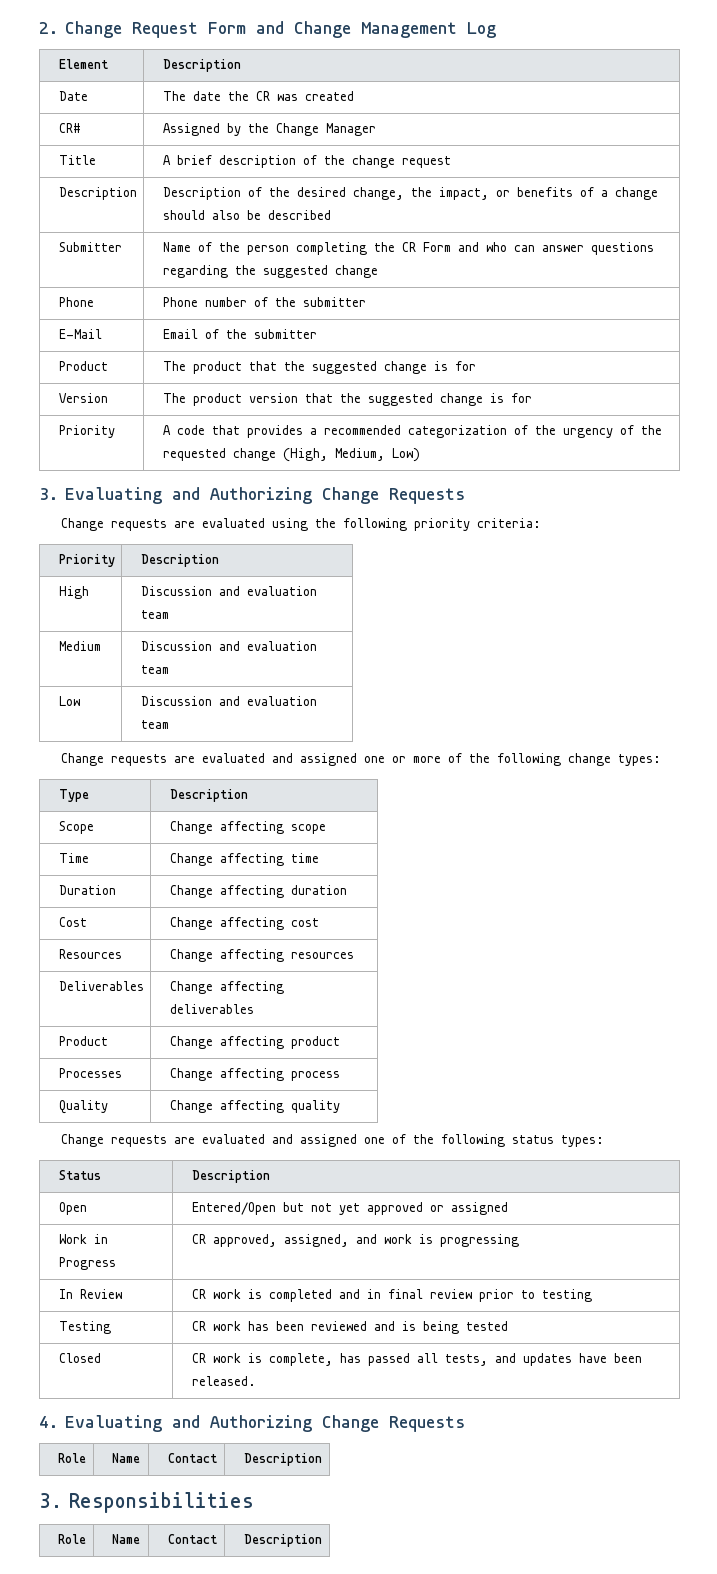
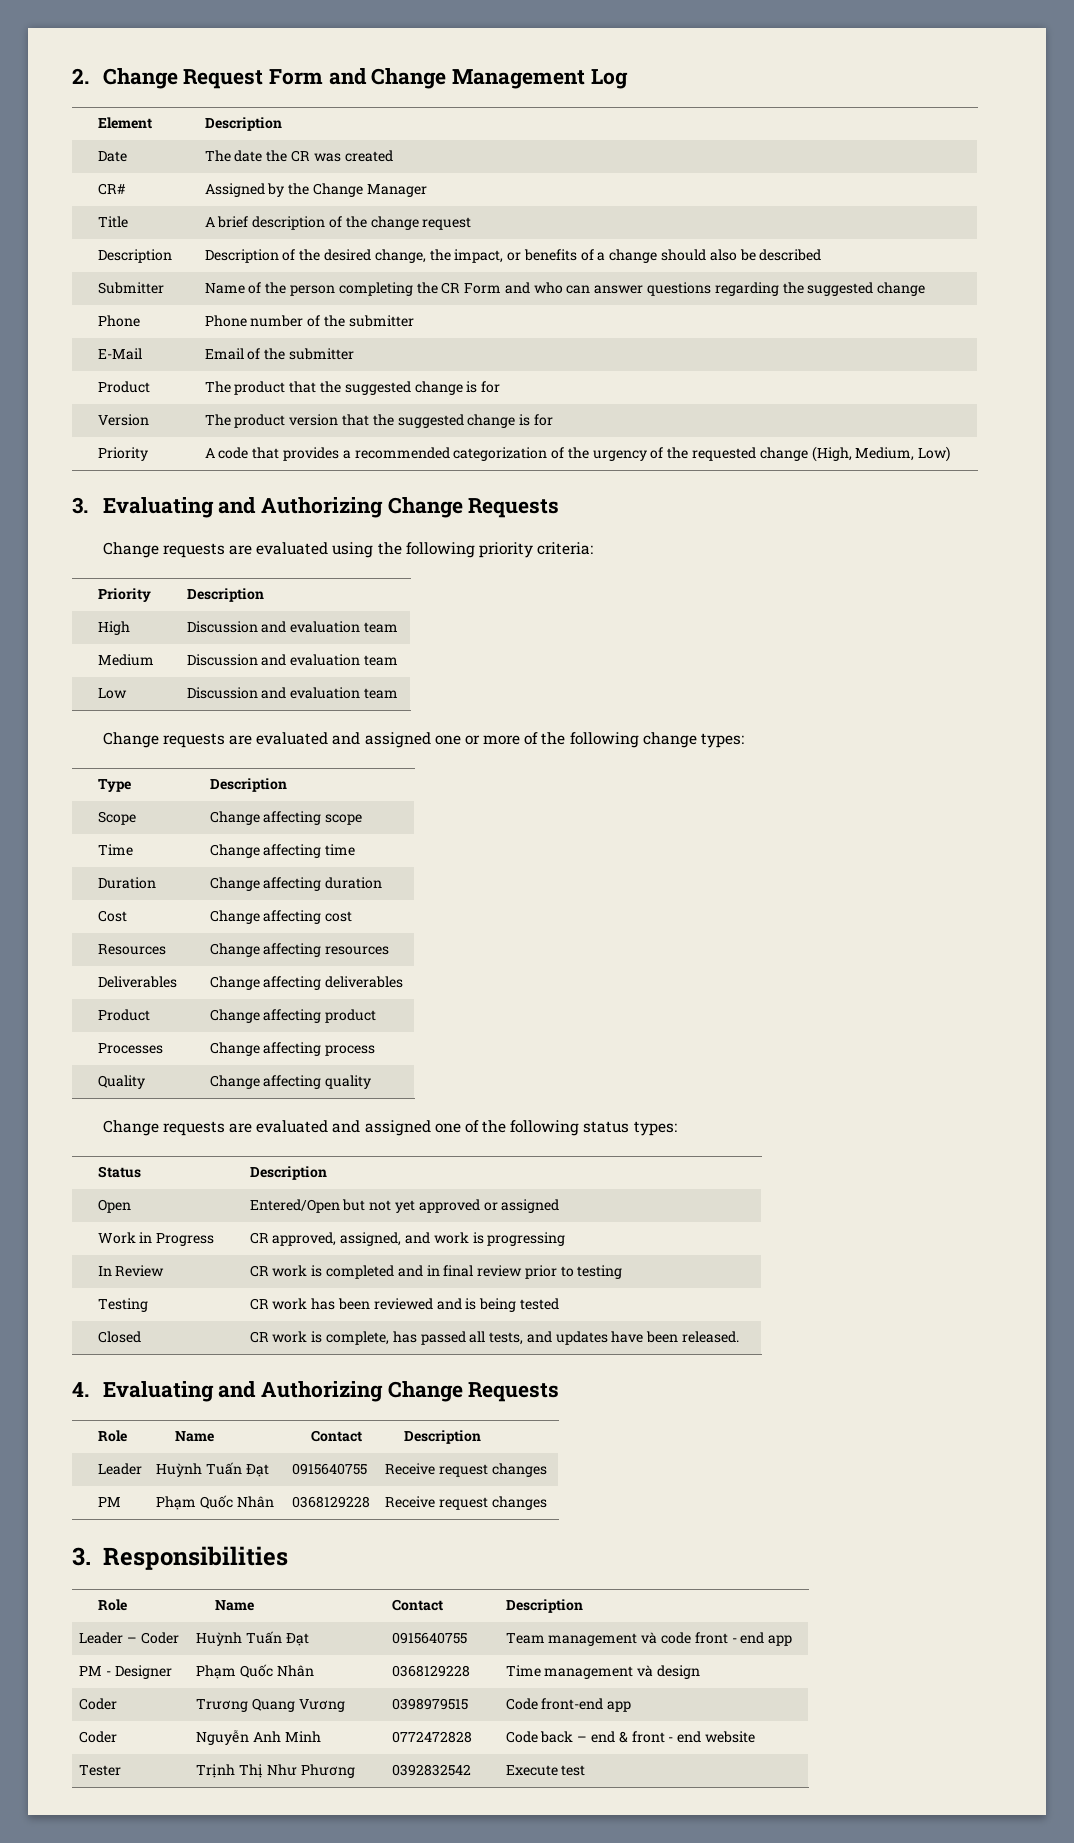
+ Leader | Huỳnh Tuấn Đạt | 0915640755 | Receive request changes
+ PM | Phạm Quốc Nhân | 0368129228 | Receive request changes
+ Leader – Coder | Huỳnh Tuấn Đạt | 0915640755 | Team management và code front - end app
+ PM - Designer | Phạm Quốc Nhân | 0368129228 | Time management và design
+ Coder | Trương Quang Vương | 0398979515 | Code front-end app
+ Coder | Nguyễn Anh Minh | 0772472828 | Code back – end & front - end website
+ Tester | Trịnh Thị Như Phương | 0392832542 | Execute test

